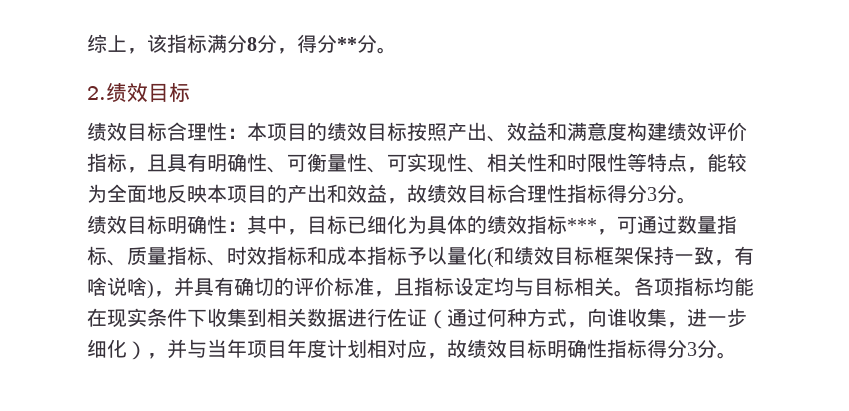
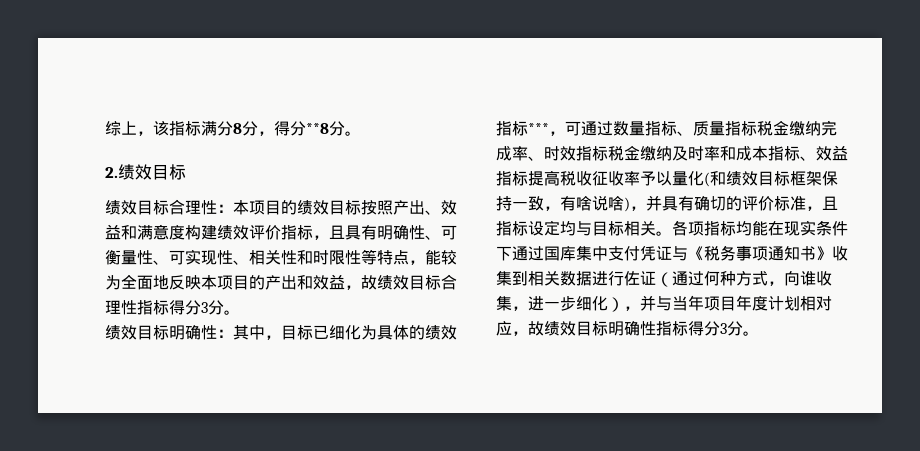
- 综上，该指标满分8分，得分**分。
+ 综上，该指标满分8分，得分**8分。
- 绩效目标明确性：其中，目标已细化为具体的绩效指标***，可通过数量指标、质量指标、时效指标和成本指标予以量化(和绩效目标框架保持一致，有啥说啥)，并具有确切的评价标准，且指标设定均与目标相关。
+ 绩效目标明确性：其中，目标已细化为具体的绩效指标***，可通过数量指标、质量指标税金缴纳完成率、时效指标税金缴纳及时率和成本指标、效益指标提高税收征收率予以量化(和绩效目标框架保持一致，有啥说啥)，并具有确切的评价标准，且指标设定均与目标相关。
- 各项指标均能在现实条件下收集到相关数据进行佐证（通过何种方式，向谁收集，进一步细化），并与当年项目年度计划相对应，故绩效目标明确性指标得分3分。
+ 各项指标均能在现实条件下通过国库集中支付凭证与《税务事项通知书》收集到相关数据进行佐证（通过何种方式，向谁收集，进一步细化），并与当年项目年度计划相对应，故绩效目标明确性指标得分3分。

